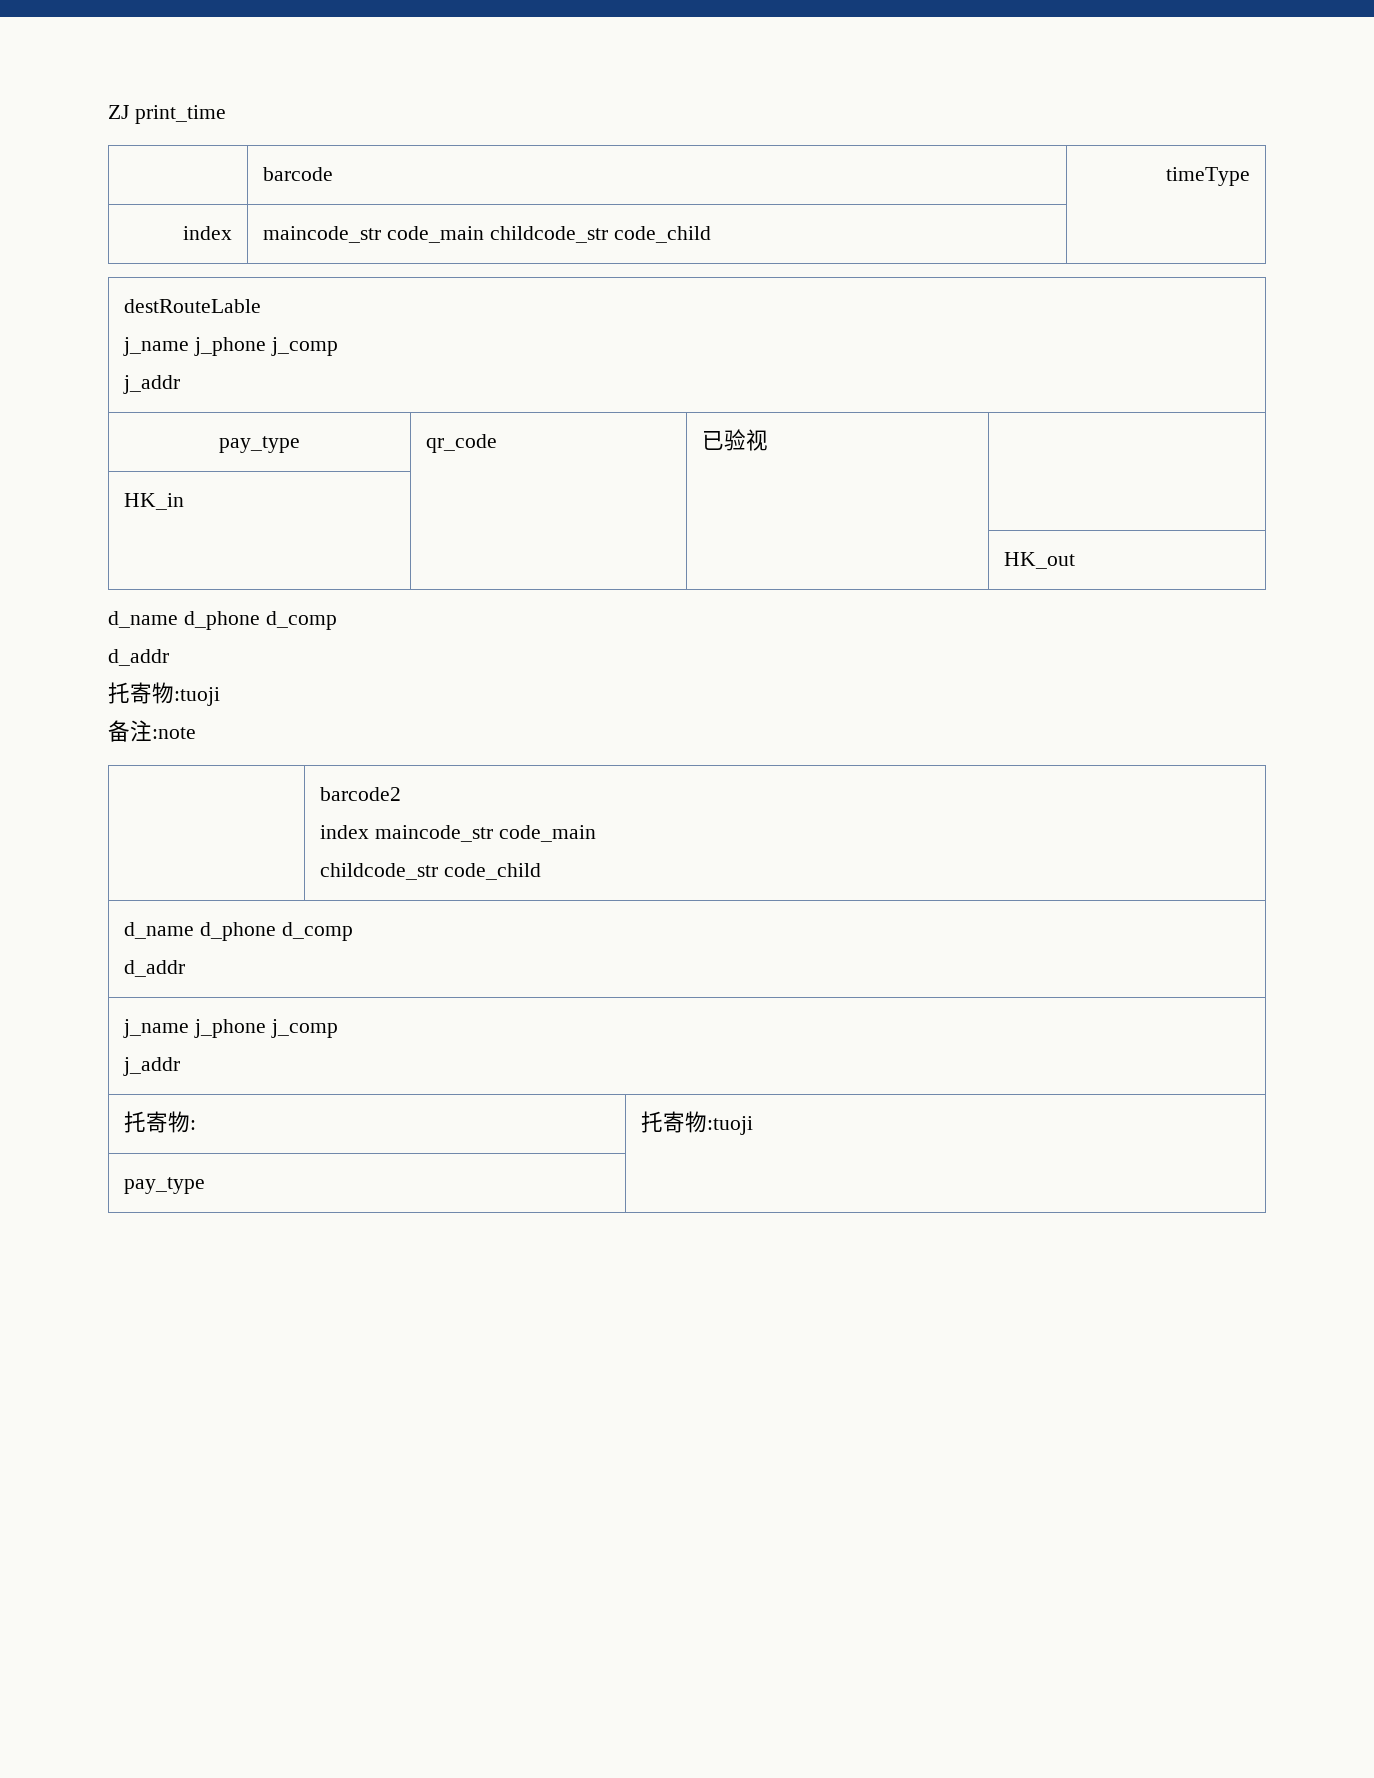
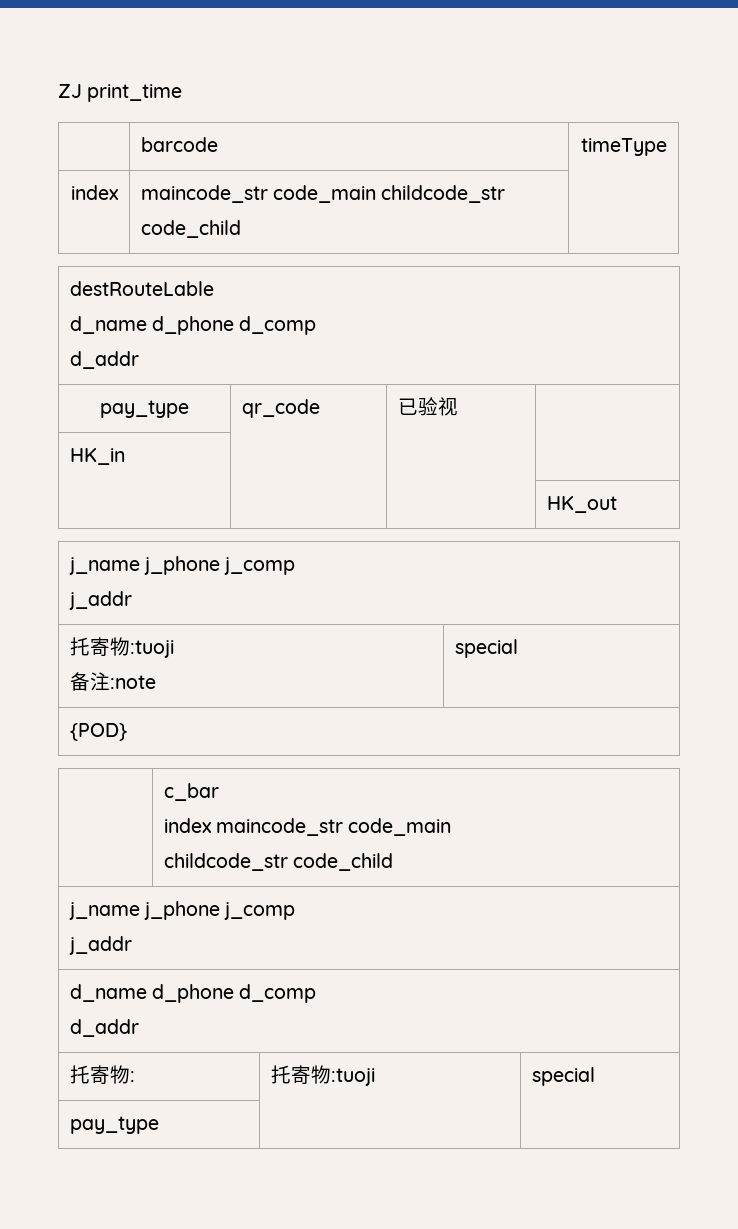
  destRouteLable
- j_name j_phone j_comp
- j_addr
+ d_name d_phone d_comp
+ d_addr
  | | | HK_out
+ j_name j_phone j_comp
+ j_addr
+ 托寄物:tuoji
+ 备注:note | special
+ {POD}
+ | c_bar
+ index maincode_str code_main
+ childcode_str code_child
+ j_name j_phone j_comp
+ j_addr
  d_name d_phone d_comp
  d_addr
- 托寄物:tuoji
- 备注:note
- | barcode2
- index maincode_str code_main
- childcode_str code_child
- d_name d_phone d_comp
- d_addr
- j_name j_phone j_comp
- j_addr
- 托寄物: | 托寄物:tuoji
- pay_type |
+ 托寄物: | 托寄物:tuoji | special
+ pay_type | |

